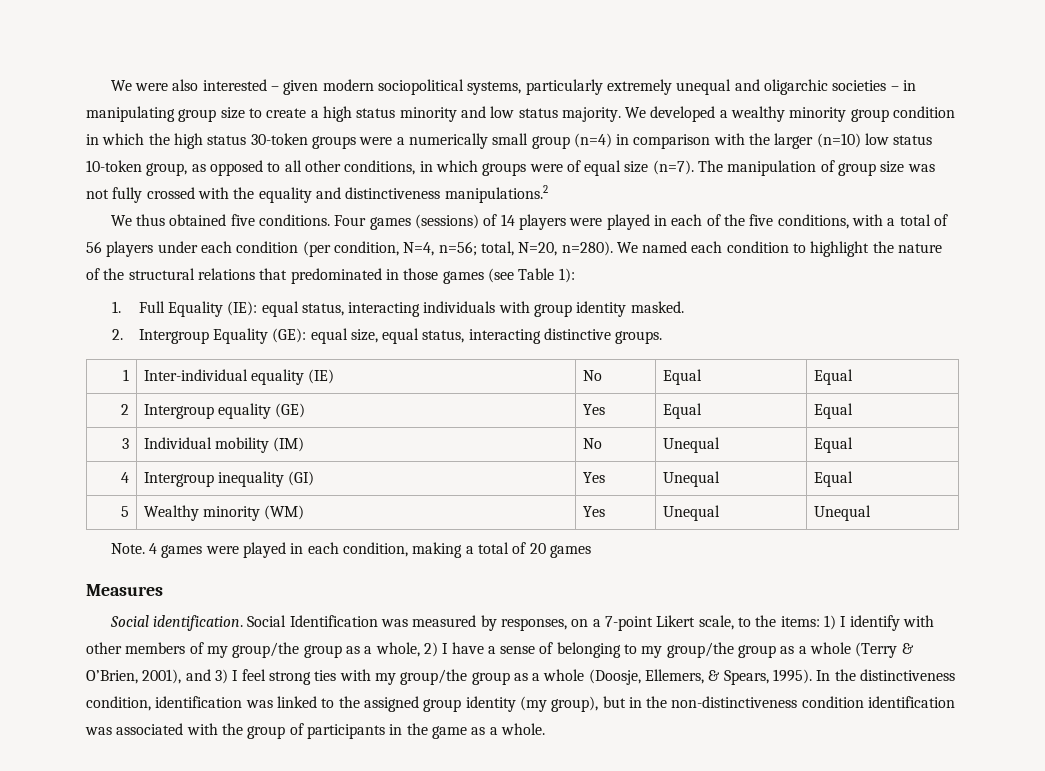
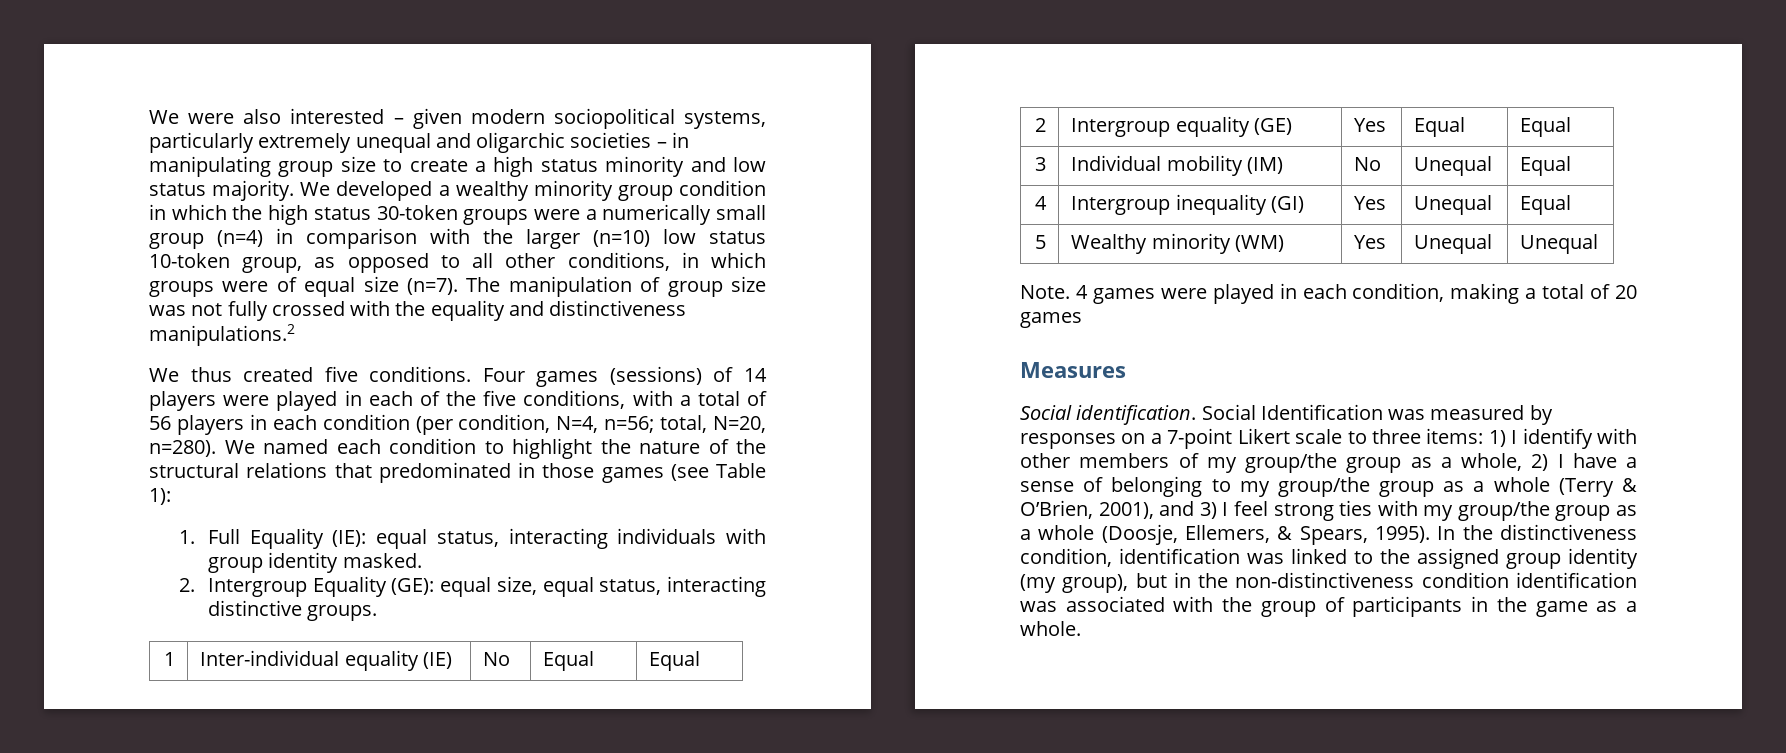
- We thus obtained five conditions.
+ We thus created five conditions.
- Four games (sessions) of 14 players were played in each of the five conditions, with a total of 56 players under each condition (per condition, N=4, n=56; total, N=20, n=280).
+ Four games (sessions) of 14 players were played in each of the five conditions, with a total of 56 players in each condition (per condition, N=4, n=56; total, N=20, n=280).
- Social Identification was measured by responses, on a 7-point Likert scale, to the items: 1) I identify with other members of my group/the group as a whole, 2) I have a sense of belonging to my group/the group as a whole (Terry & O’Brien, 2001), and 3) I feel strong ties with my group/the group as a whole (Doosje, Ellemers, & Spears, 1995).
+ Social Identification was measured by responses on a 7-point Likert scale to three items: 1) I identify with other members of my group/the group as a whole, 2) I have a sense of belonging to my group/the group as a whole (Terry & O’Brien, 2001), and 3) I feel strong ties with my group/the group as a whole (Doosje, Ellemers, & Spears, 1995).

